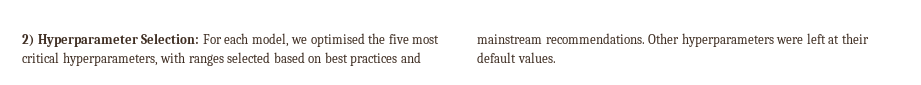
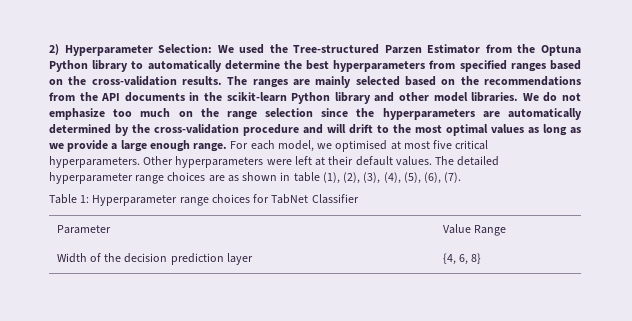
- 2) Hyperparameter Selection: For each model, we optimised the five most critical hyperparameters, with ranges selected based on best practices and mainstream recommendations.
+ 2) Hyperparameter Selection: We used the Tree-structured Parzen Estimator from the Optuna Python library to automatically determine the best hyperparameters from specified ranges based on the cross-validation results. The ranges are mainly selected based on the recommendations from the API documents in the scikit-learn Python library and other model libraries. We do not emphasize too much on the range selection since the hyperparameters are automatically determined by the cross-validation procedure and will drift to the most optimal values as long as we provide a large enough range. For each model, we optimised at most five critical hyperparameters.
+ The detailed hyperparameter range choices are as shown in table (1), (2), (3), (4), (5), (6), (7).
+ Table 1: Hyperparameter range choices for TabNet Classifier
+ Parameter | Value Range
+ Width of the decision prediction layer | {4, 6, 8}

